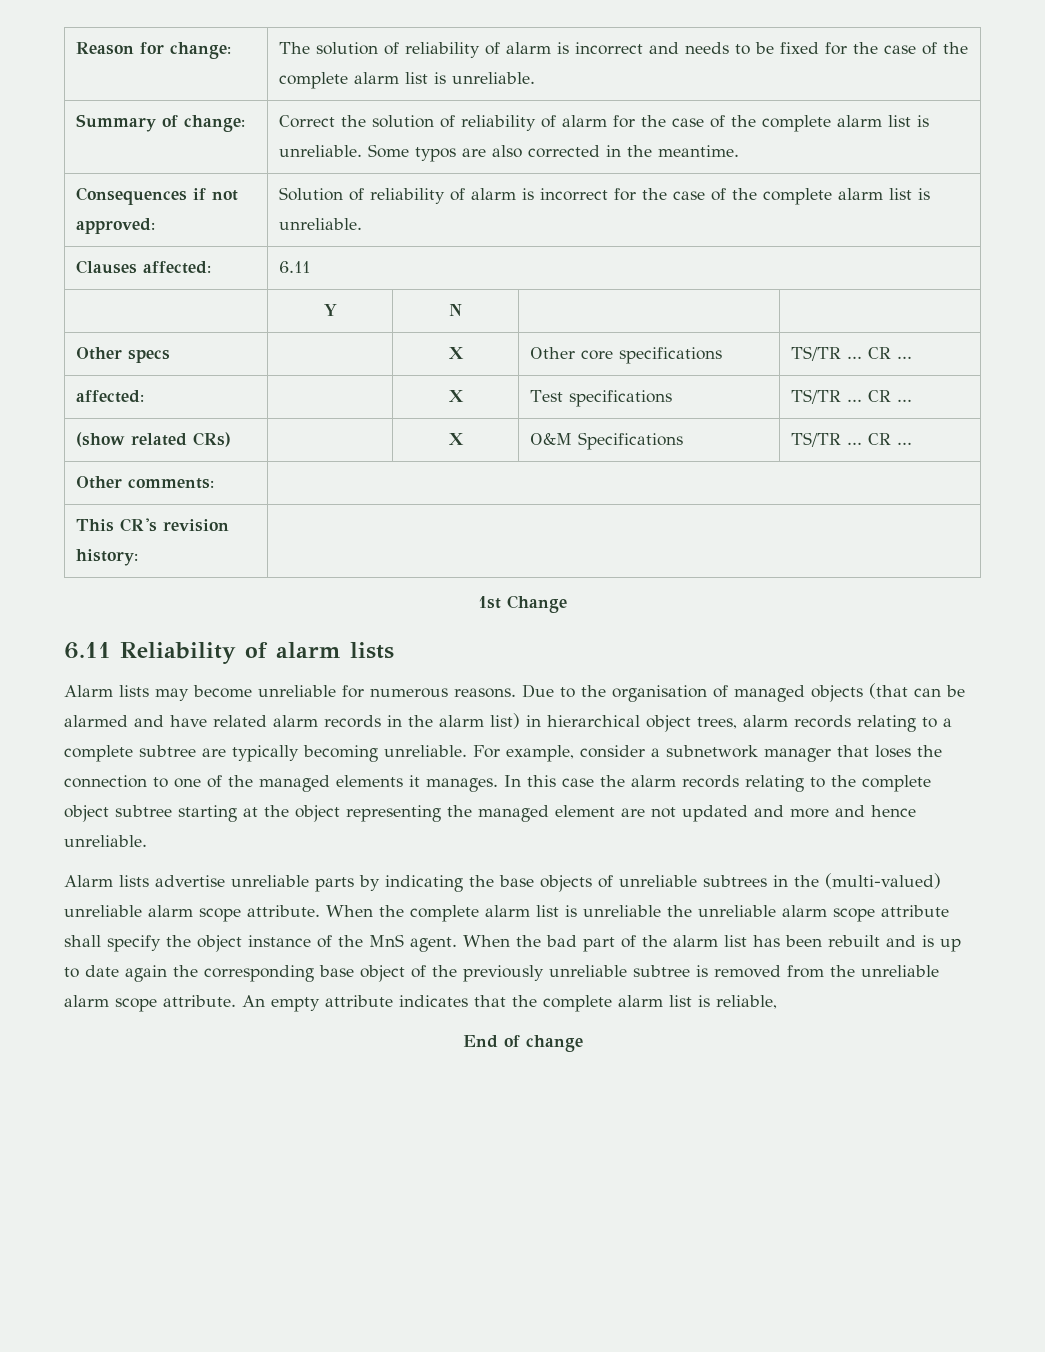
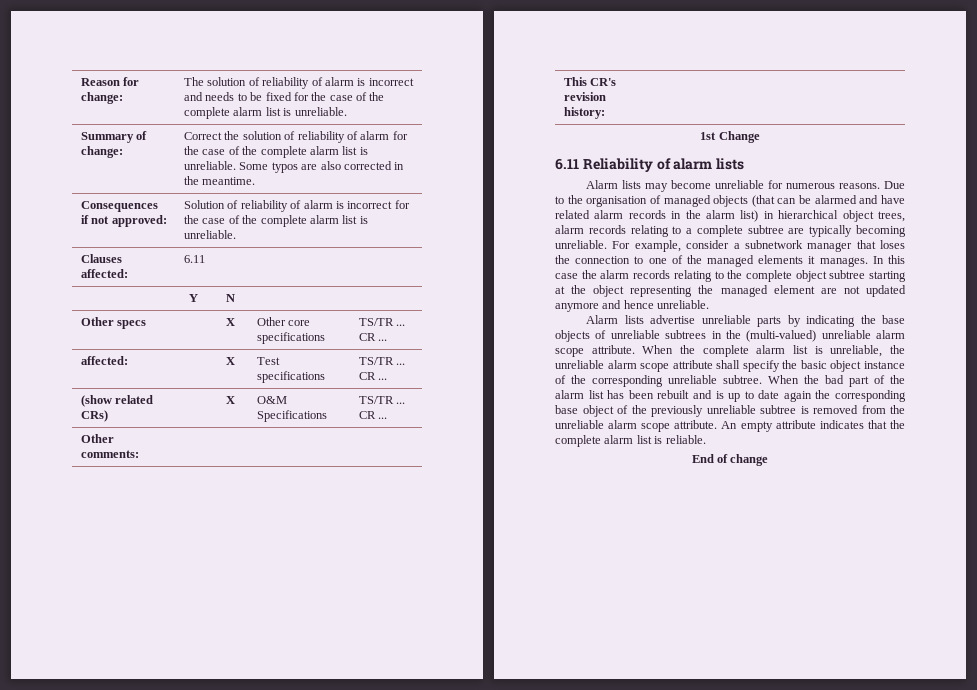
- In this case the alarm records relating to the complete object subtree starting at the object representing the managed element are not updated and more and hence unreliable.
+ In this case the alarm records relating to the complete object subtree starting at the object representing the managed element are not updated anymore and hence unreliable.
- When the complete alarm list is unreliable the unreliable alarm scope attribute shall specify the object instance of the MnS agent.
+ When the complete alarm list is unreliable, the unreliable alarm scope attribute shall specify the basic object instance of the corresponding unreliable subtree.
- An empty attribute indicates that the complete alarm list is reliable,
+ An empty attribute indicates that the complete alarm list is reliable.

